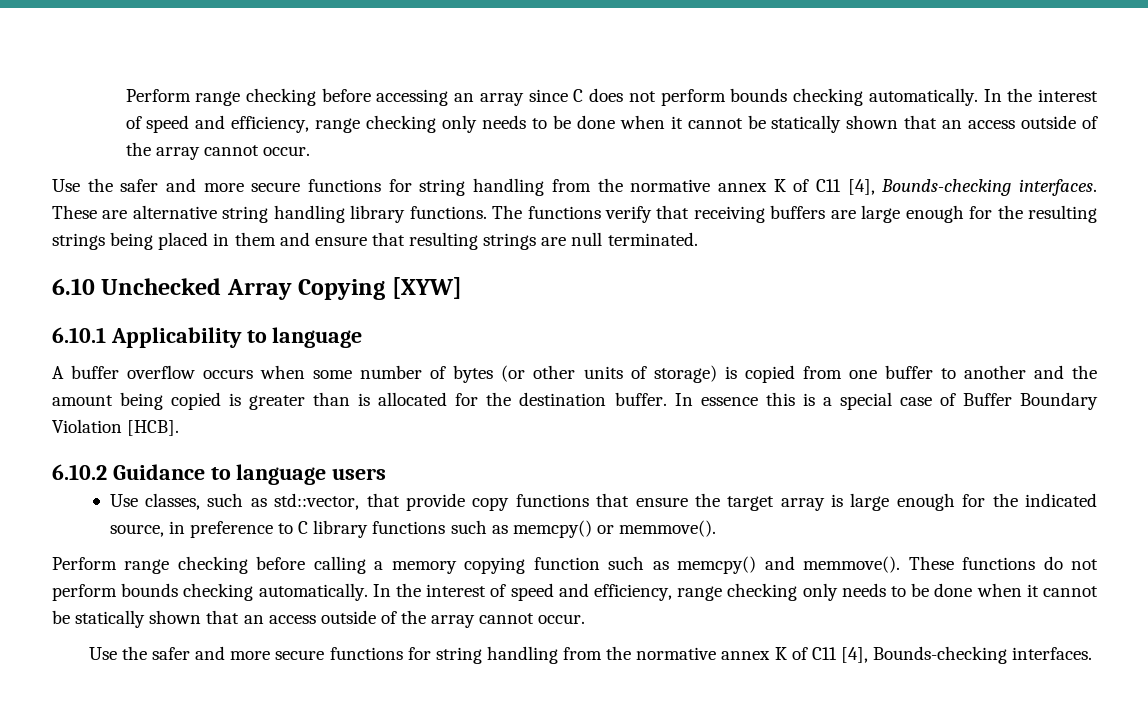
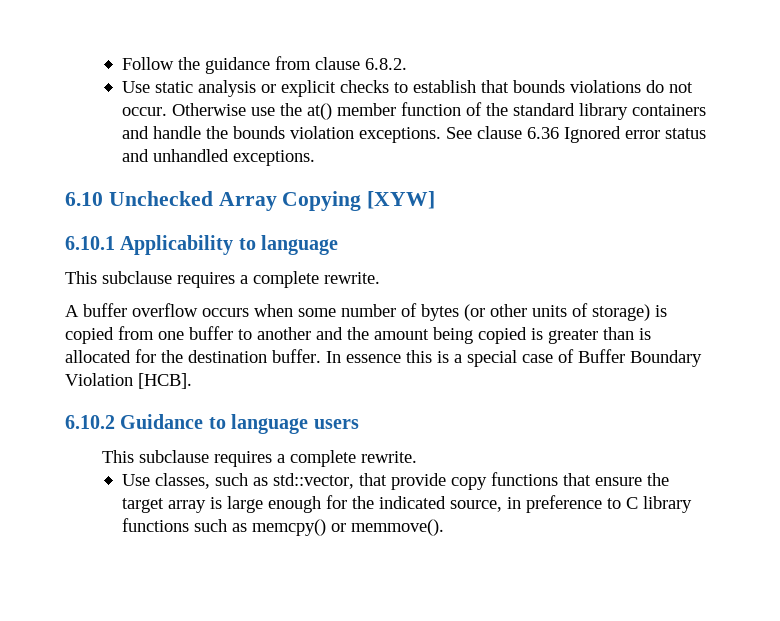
- Perform range checking before accessing an array since C does not perform bounds checking automatically. In the interest of speed and efficiency, range checking only needs to be done when it cannot be statically shown that an access outside of the array cannot occur.
- Use the safer and more secure functions for string handling from the normative annex K of C11 [4], Bounds-checking interfaces. These are alternative string handling library functions. The functions verify that receiving buffers are large enough for the resulting strings being placed in them and ensure that resulting strings are null terminated.
+ Follow the guidance from clause 6.8.2.
+ Use static analysis or explicit checks to establish that bounds violations do not occur. Otherwise use the at() member function of the standard library containers and handle the bounds violation exceptions. See clause 6.36 Ignored error status and unhandled exceptions.
  6.10.1 Applicability to language
+ This subclause requires a complete rewrite.
  6.10.2 Guidance to language users
+ This subclause requires a complete rewrite.
- Perform range checking before calling a memory copying function such as memcpy() and memmove(). These functions do not perform bounds checking automatically. In the interest of speed and efficiency, range checking only needs to be done when it cannot be statically shown that an access outside of the array cannot occur.
- Use the safer and more secure functions for string handling from the normative annex K of C11 [4], Bounds-checking interfaces.

